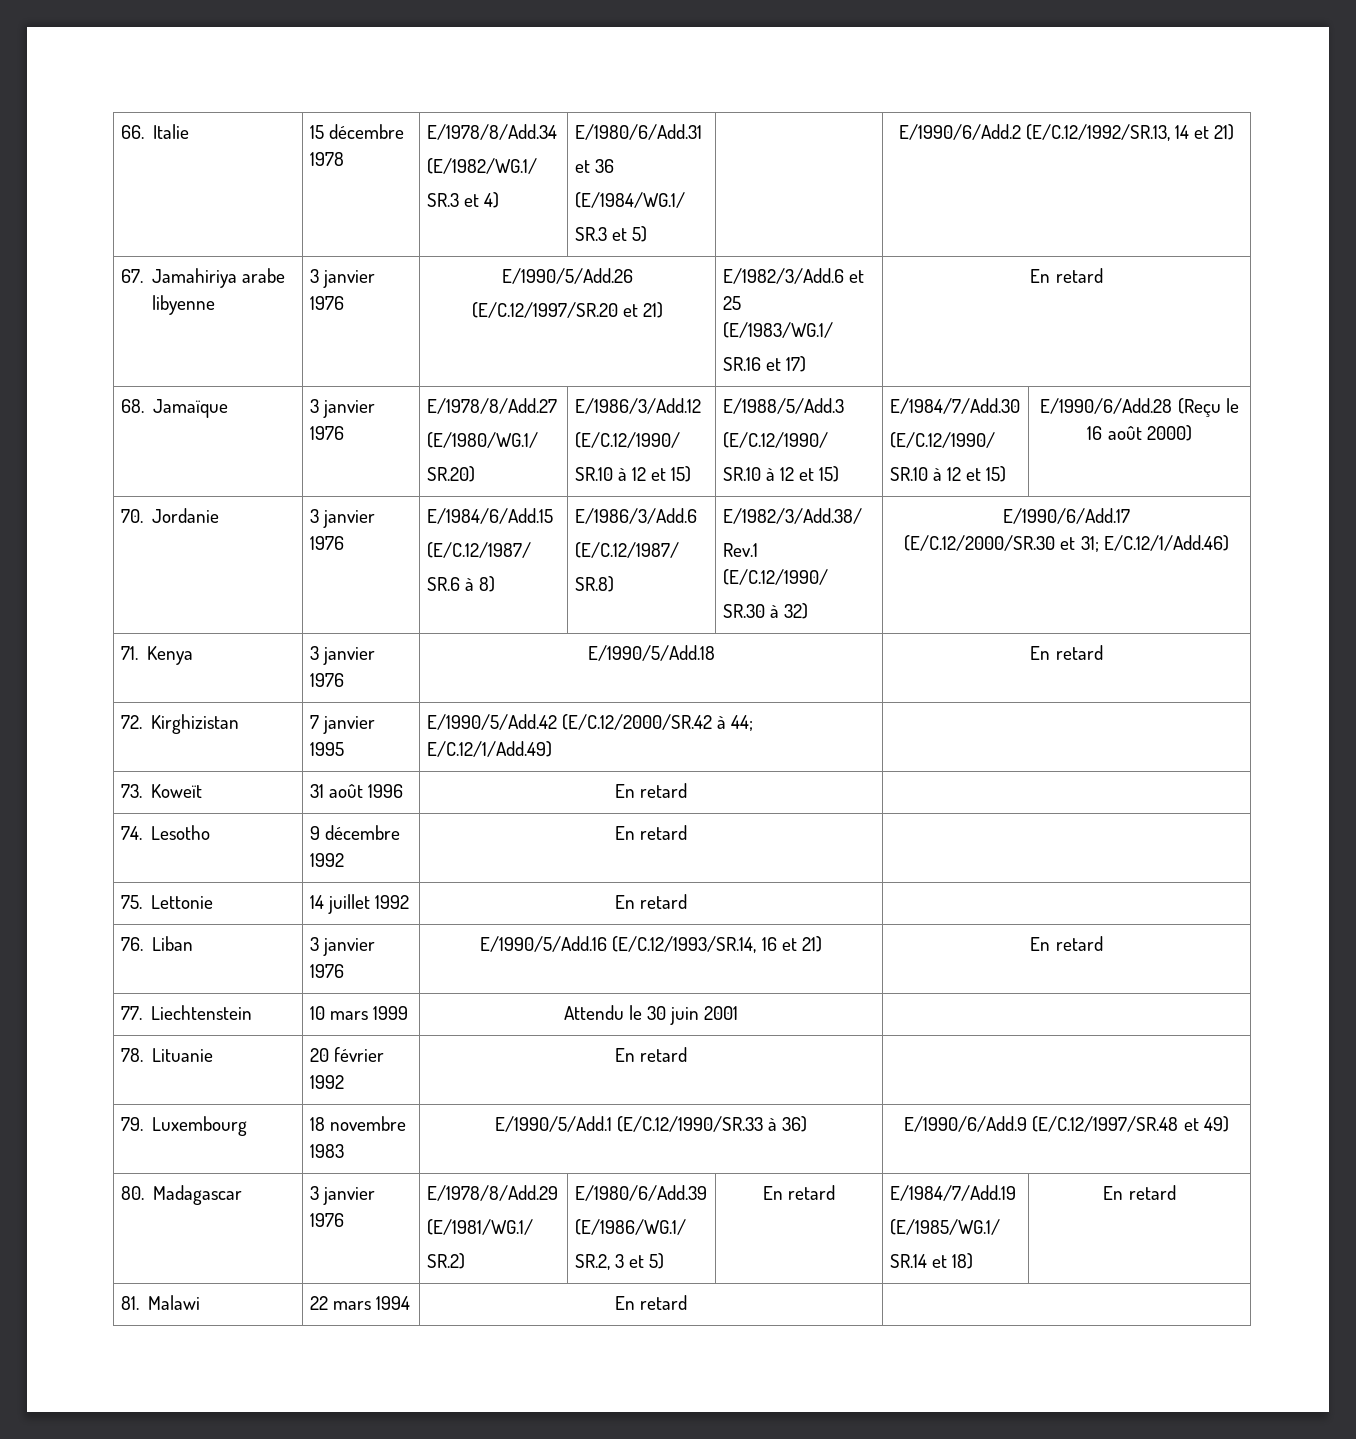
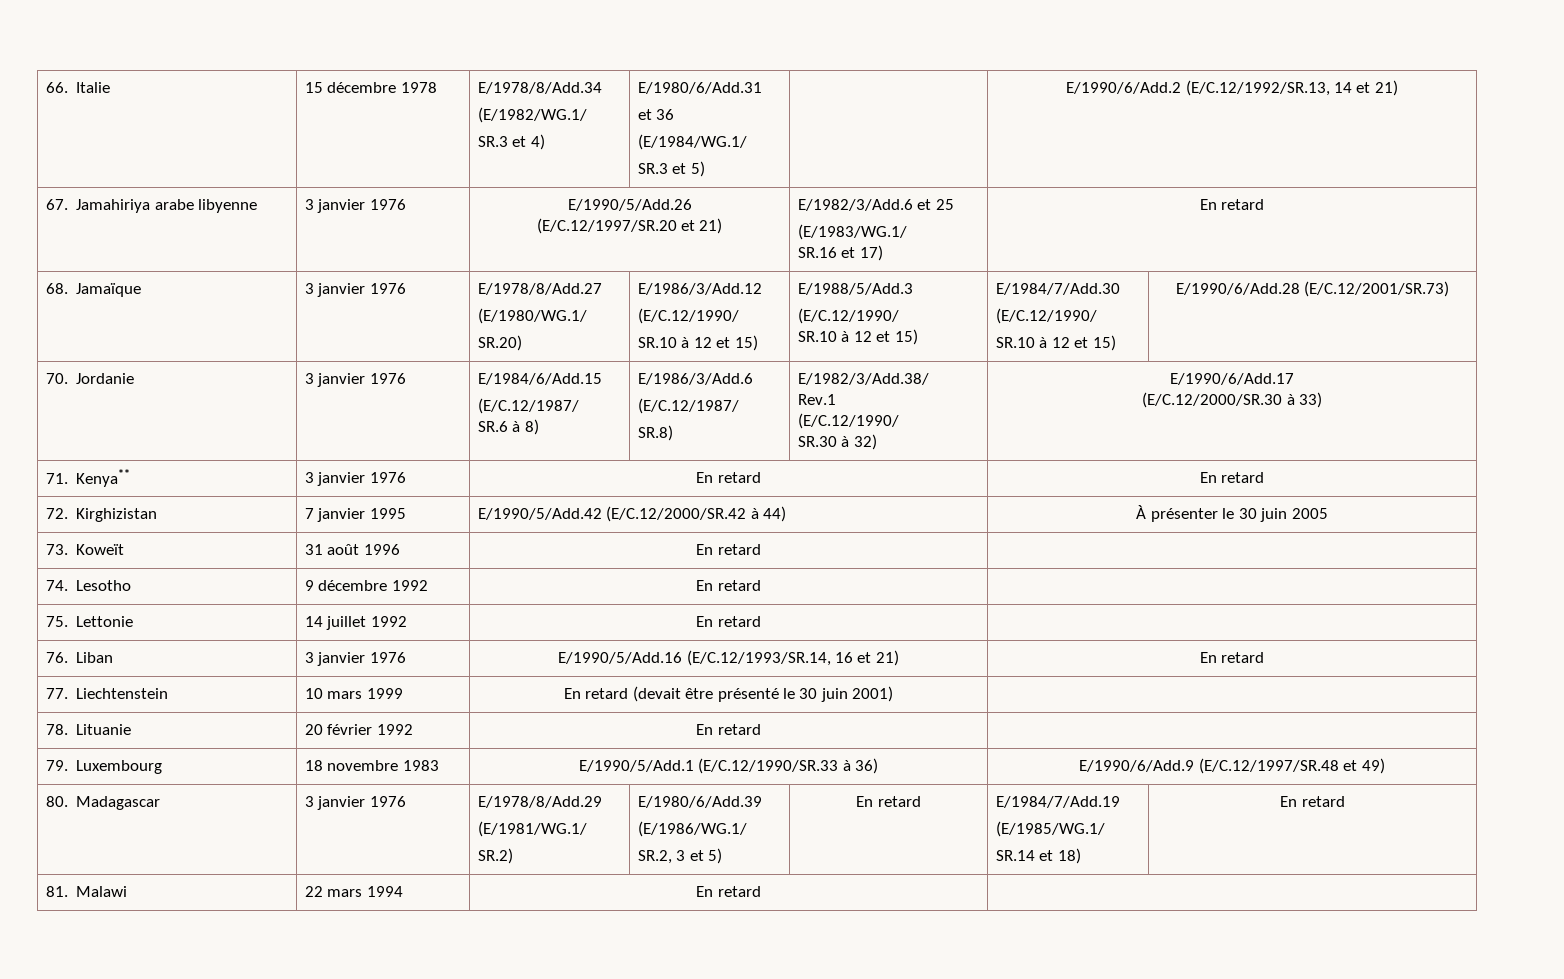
  68. Jamaïque | 3 janvier 1976 | E/1978/8/Add.27
  (E/1980/WG.1/
  SR.20) | E/1986/3/Add.12
  (E/C.12/1990/
  SR.10 à 12 et 15) | E/1988/5/Add.3
  (E/C.12/1990/
  SR.10 à 12 et 15) | E/1984/7/Add.30
  (E/C.12/1990/
- SR.10 à 12 et 15) | E/1990/6/Add.28 (Reçu le 16 août 2000)
+ SR.10 à 12 et 15) | E/1990/6/Add.28 (E/C.12/2001/SR.73)
  70. Jordanie | 3 janvier 1976 | E/1984/6/Add.15
  (E/C.12/1987/
  SR.6 à 8) | E/1986/3/Add.6
  (E/C.12/1987/
  SR.8) | E/1982/3/Add.38/
  Rev.1
  (E/C.12/1990/
  SR.30 à 32) | E/1990/6/Add.17
- (E/C.12/2000/SR.30 et 31; E/C.12/1/Add.46)
+ (E/C.12/2000/SR.30 à 33)
- 71. Kenya | 3 janvier 1976 | E/1990/5/Add.18 | En retard
+ 71. Kenya** | 3 janvier 1976 | En retard | En retard
- 72. Kirghizistan | 7 janvier 1995 | E/1990/5/Add.42 (E/C.12/2000/SR.42 à 44; E/C.12/1/Add.49) |
+ 72. Kirghizistan | 7 janvier 1995 | E/1990/5/Add.42 (E/C.12/2000/SR.42 à 44) | À présenter le 30 juin 2005
- 77. Liechtenstein | 10 mars 1999 | Attendu le 30 juin 2001 |
+ 77. Liechtenstein | 10 mars 1999 | En retard (devait être présenté le 30 juin 2001) |

